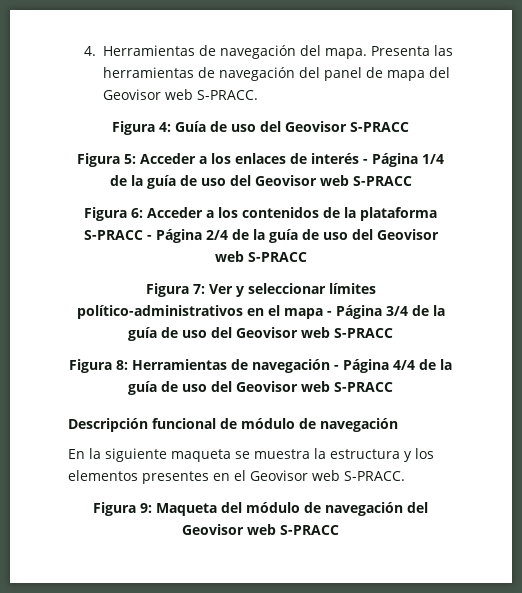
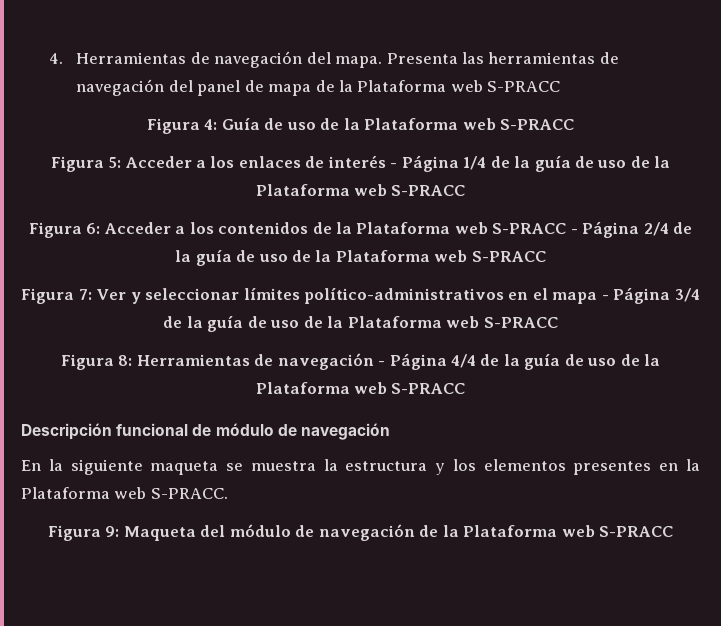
- Presenta las herramientas de navegación del panel de mapa del Geovisor web S-PRACC.
+ Presenta las herramientas de navegación del panel de mapa de la Plataforma web S-PRACC
- Figura 4: Guía de uso del Geovisor S-PRACC
+ Figura 4: Guía de uso de la Plataforma web S-PRACC
- Figura 5: Acceder a los enlaces de interés - Página 1/4 de la guía de uso del Geovisor web S-PRACC
+ Figura 5: Acceder a los enlaces de interés - Página 1/4 de la guía de uso de la Plataforma web S-PRACC
- Figura 6: Acceder a los contenidos de la plataforma S-PRACC - Página 2/4 de la guía de uso del Geovisor web S-PRACC
+ Figura 6: Acceder a los contenidos de la Plataforma web S-PRACC - Página 2/4 de la guía de uso de la Plataforma web S-PRACC
- Figura 7: Ver y seleccionar límites político-administrativos en el mapa - Página 3/4 de la guía de uso del Geovisor web S-PRACC
+ Figura 7: Ver y seleccionar límites político-administrativos en el mapa - Página 3/4 de la guía de uso de la Plataforma web S-PRACC
- Figura 8: Herramientas de navegación - Página 4/4 de la guía de uso del Geovisor web S-PRACC
+ Figura 8: Herramientas de navegación - Página 4/4 de la guía de uso de la Plataforma web S-PRACC
- En la siguiente maqueta se muestra la estructura y los elementos presentes en el Geovisor web S-PRACC.
+ En la siguiente maqueta se muestra la estructura y los elementos presentes en la Plataforma web S-PRACC.
- Figura 9: Maqueta del módulo de navegación del Geovisor web S-PRACC
+ Figura 9: Maqueta del módulo de navegación de la Plataforma web S-PRACC

